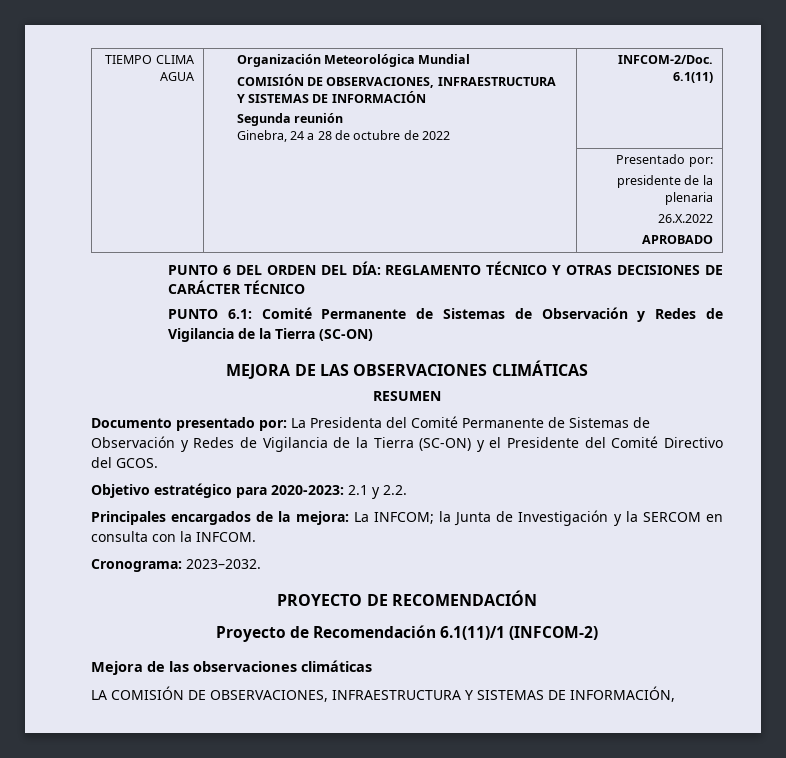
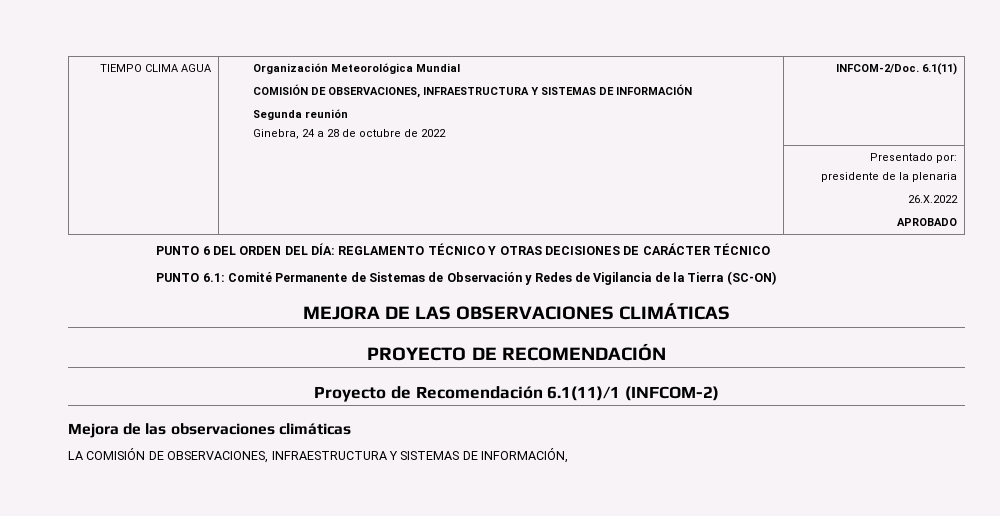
- RESUMEN
- Documento presentado por: La Presidenta del Comité Permanente de Sistemas de Observación y Redes de Vigilancia de la Tierra (SC-ON) y el Presidente del Comité Directivo del GCOS.
- Objetivo estratégico para 2020-2023: 2.1 y 2.2.
- Principales encargados de la mejora: La INFCOM; la Junta de Investigación y la SERCOM en consulta con la INFCOM.
- Cronograma: 2023–2032.

